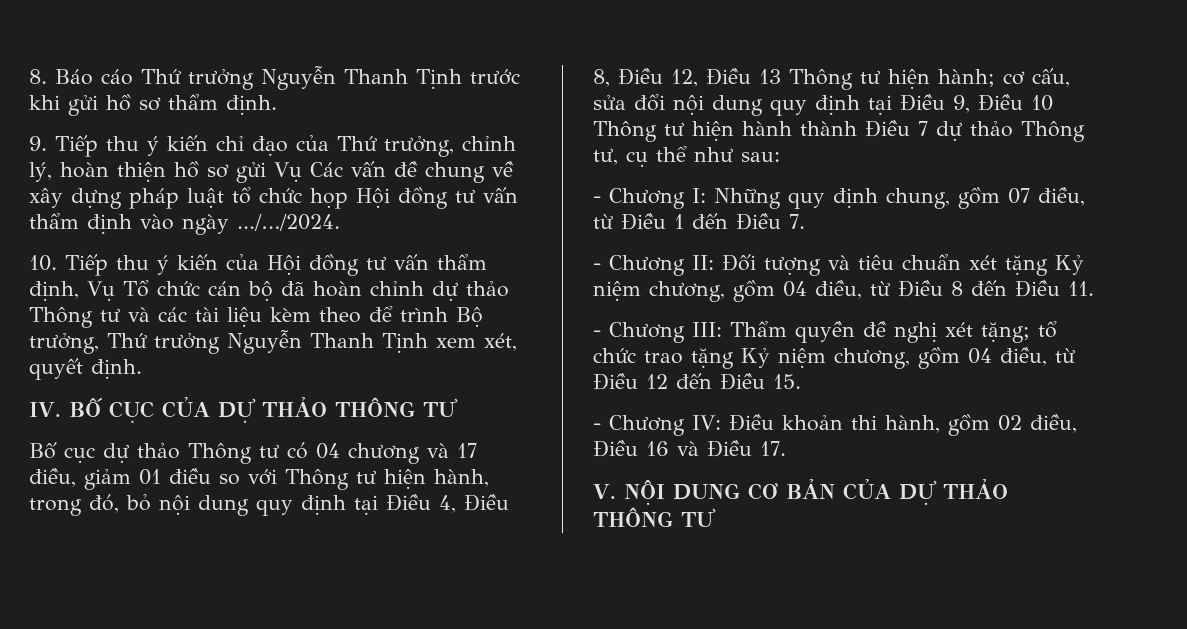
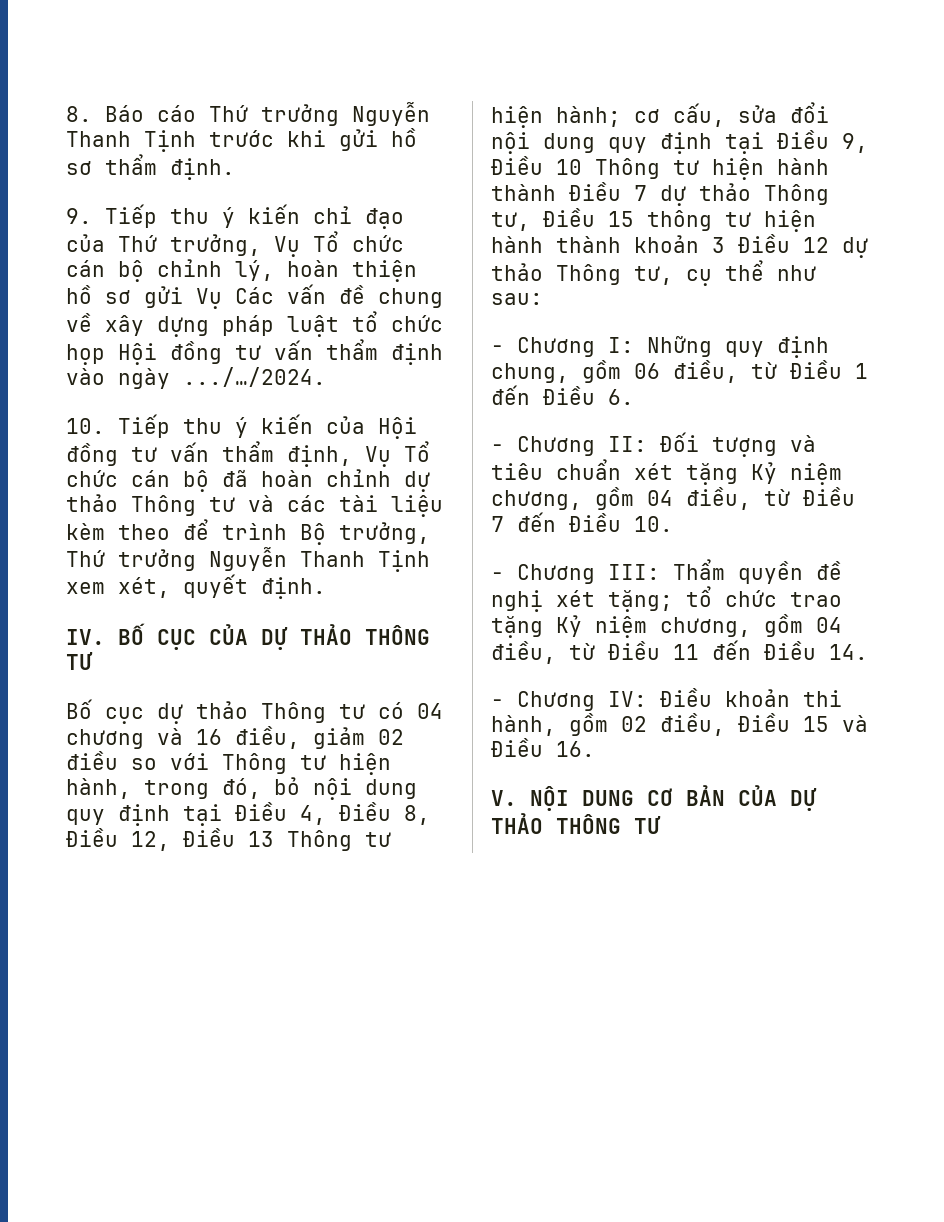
- 9. Tiếp thu ý kiến chỉ đạo của Thứ trưởng, chỉnh lý, hoàn thiện hồ sơ gửi Vụ Các vấn đề chung về xây dựng pháp luật tổ chức họp Hội đồng tư vấn thẩm định vào ngày .../…/2024.
+ 9. Tiếp thu ý kiến chỉ đạo của Thứ trưởng, Vụ Tổ chức cán bộ chỉnh lý, hoàn thiện hồ sơ gửi Vụ Các vấn đề chung về xây dựng pháp luật tổ chức họp Hội đồng tư vấn thẩm định vào ngày .../…/2024.
- Bố cục dự thảo Thông tư có 04 chương và 17 điều, giảm 01 điều so với Thông tư hiện hành, trong đó, bỏ nội dung quy định tại Điều 4, Điều 8, Điều 12, Điều 13 Thông tư hiện hành;
+ Bố cục dự thảo Thông tư có 04 chương và 16 điều, giảm 02 điều so với Thông tư hiện hành, trong đó, bỏ nội dung quy định tại Điều 4, Điều 8, Điều 12, Điều 13 Thông tư hiện hành;
- cơ cấu, sửa đổi nội dung quy định tại Điều 9, Điều 10 Thông tư hiện hành thành Điều 7 dự thảo Thông tư, cụ thể như sau:
+ cơ cấu, sửa đổi nội dung quy định tại Điều 9, Điều 10 Thông tư hiện hành thành Điều 7 dự thảo Thông tư, Điều 15 thông tư hiện hành thành khoản 3 Điều 12 dự thảo Thông tư, cụ thể như sau:
- - Chương I: Những quy định chung, gồm 07 điều, từ Điều 1 đến Điều 7.
+ - Chương I: Những quy định chung, gồm 06 điều, từ Điều 1 đến Điều 6.
- - Chương II: Đối tượng và tiêu chuẩn xét tặng Kỷ niệm chương, gồm 04 điều, từ Điều 8 đến Điều 11.
+ - Chương II: Đối tượng và tiêu chuẩn xét tặng Kỷ niệm chương, gồm 04 điều, từ Điều 7 đến Điều 10.
- - Chương III: Thẩm quyền đề nghị xét tặng; tổ chức trao tặng Kỷ niệm chương, gồm 04 điều, từ Điều 12 đến Điều 15.
+ - Chương III: Thẩm quyền đề nghị xét tặng; tổ chức trao tặng Kỷ niệm chương, gồm 04 điều, từ Điều 11 đến Điều 14.
- - Chương IV: Điều khoản thi hành, gồm 02 điều, Điều 16 và Điều 17.
+ - Chương IV: Điều khoản thi hành, gồm 02 điều, Điều 15 và Điều 16.

